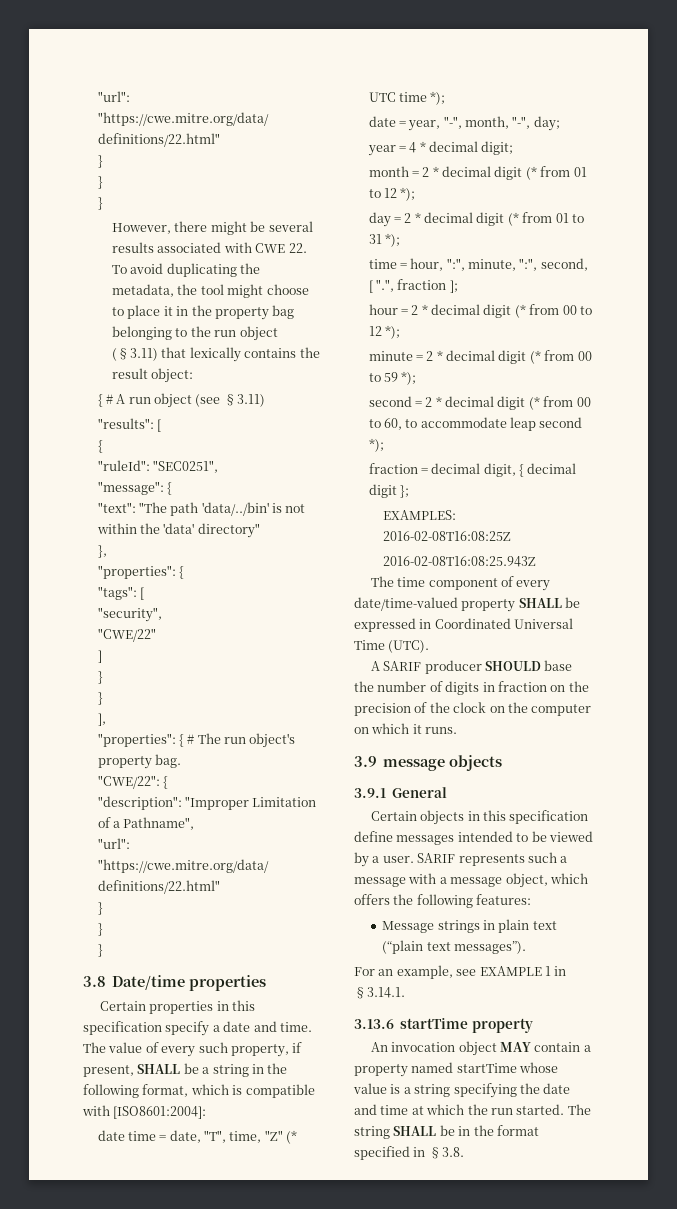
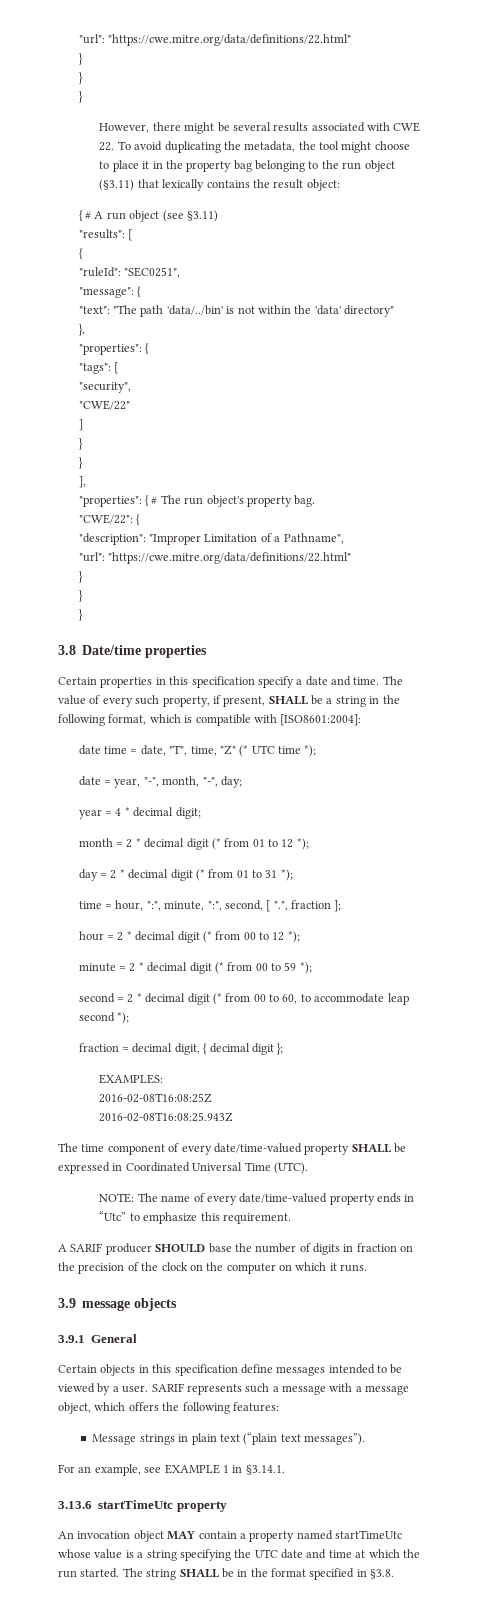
+ NOTE: The name of every date/time-valued property ends in “Utc” to emphasize this requirement.
- 3.13.6 startTime property
+ 3.13.6 startTimeUtc property
- An invocation object MAY contain a property named startTime whose value is a string specifying the date and time at which the run started.
+ An invocation object MAY contain a property named startTimeUtc whose value is a string specifying the UTC date and time at which the run started.

